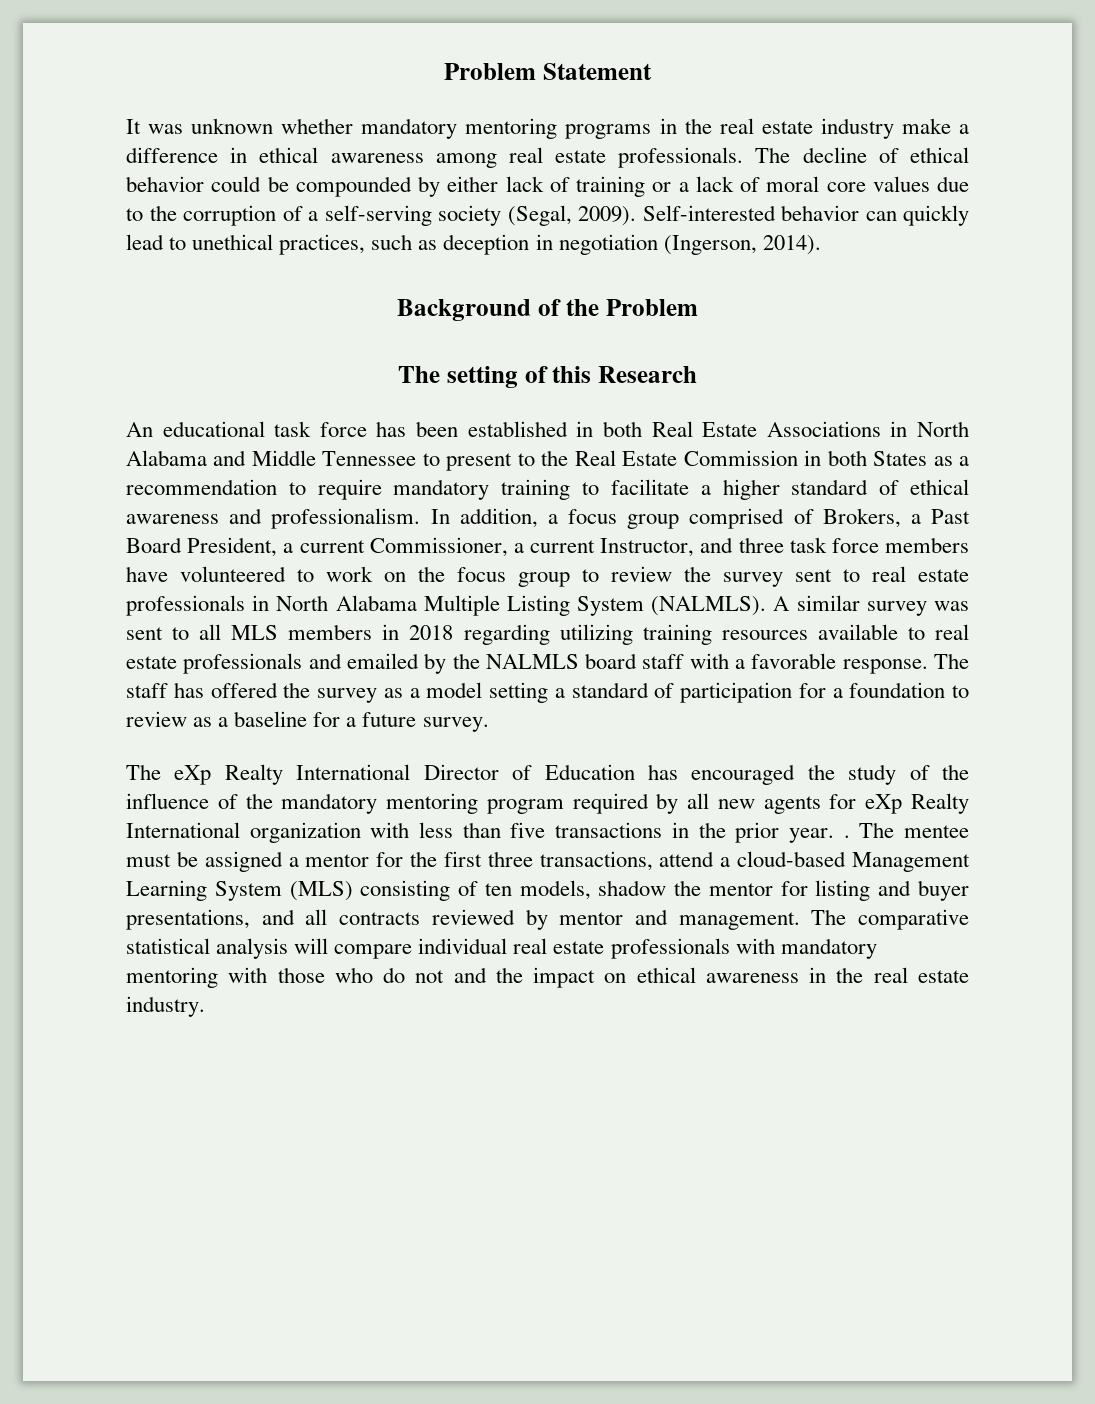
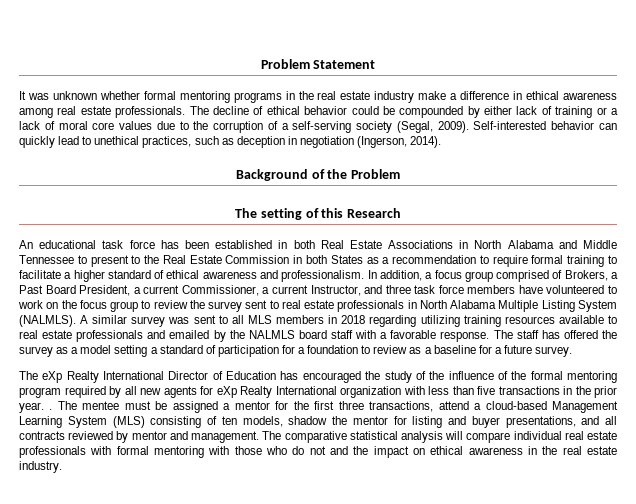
- It was unknown whether mandatory mentoring programs in the real estate industry make a difference in ethical awareness among real estate professionals.
+ It was unknown whether formal mentoring programs in the real estate industry make a difference in ethical awareness among real estate professionals.
- An educational task force has been established in both Real Estate Associations in North Alabama and Middle Tennessee to present to the Real Estate Commission in both States as a recommendation to require mandatory training to facilitate a higher standard of ethical awareness and professionalism.
+ An educational task force has been established in both Real Estate Associations in North Alabama and Middle Tennessee to present to the Real Estate Commission in both States as a recommendation to require formal training to facilitate a higher standard of ethical awareness and professionalism.
- The eXp Realty International Director of Education has encouraged the study of the influence of the mandatory mentoring program required by all new agents for eXp Realty International organization with less than five transactions in the prior year. .
+ The eXp Realty International Director of Education has encouraged the study of the influence of the formal mentoring program required by all new agents for eXp Realty International organization with less than five transactions in the prior year. .
- The comparative statistical analysis will compare individual real estate professionals with mandatory mentoring with those who do not and the impact on ethical awareness in the real estate industry.
+ The comparative statistical analysis will compare individual real estate professionals with formal mentoring with those who do not and the impact on ethical awareness in the real estate industry.

